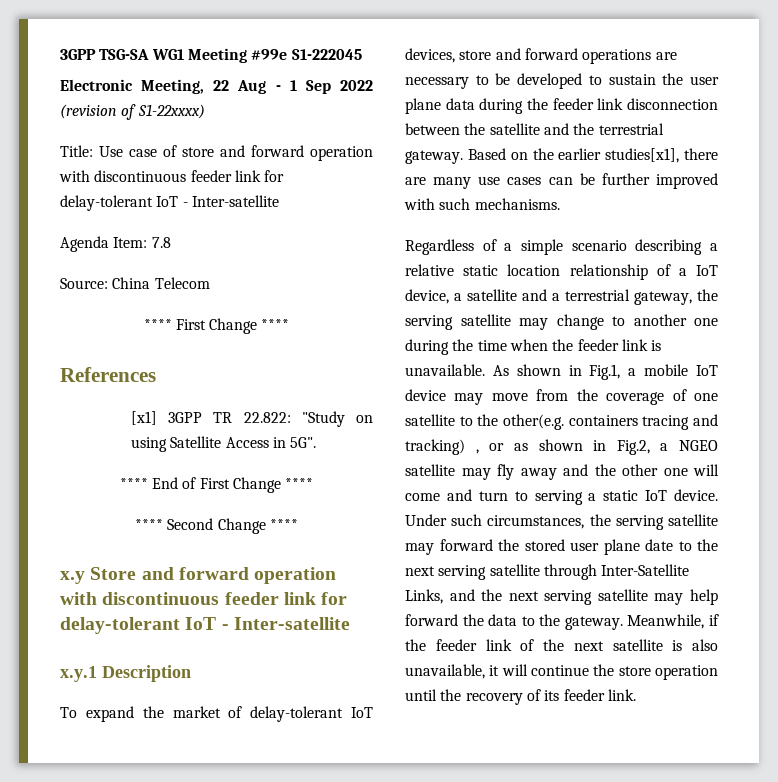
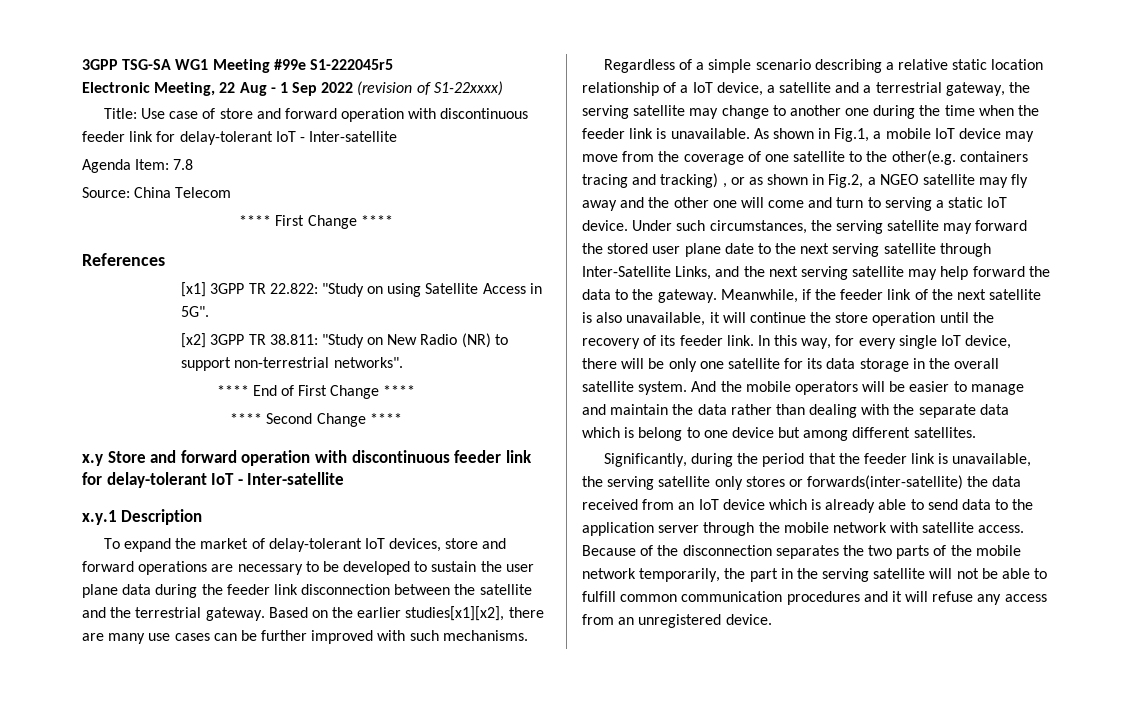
- 3GPP TSG-SA WG1 Meeting #99e S1-222045
+ 3GPP TSG-SA WG1 Meeting #99e S1-222045r5
+ [x2] 3GPP TR 38.811: "Study on New Radio (NR) to support non-terrestrial networks".
- Based on the earlier studies[x1], there are many use cases can be further improved with such mechanisms.
+ Based on the earlier studies[x1][x2], there are many use cases can be further improved with such mechanisms.
+ In this way, for every single IoT device, there will be only one satellite for its data storage in the overall satellite system. And the mobile operators will be easier to manage and maintain the data rather than dealing with the separate data which is belong to one device but among different satellites.
+ Significantly, during the period that the feeder link is unavailable, the serving satellite only stores or forwards(inter-satellite) the data received from an IoT device which is already able to send data to the application server through the mobile network with satellite access. Because of the disconnection separates the two parts of the mobile network temporarily, the part in the serving satellite will not be able to fulfill common communication procedures and it will refuse any access from an unregistered device.

